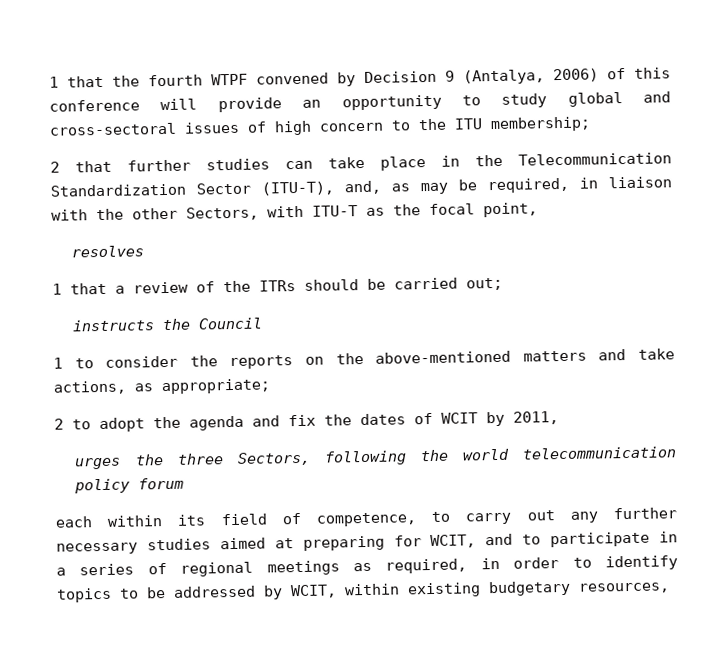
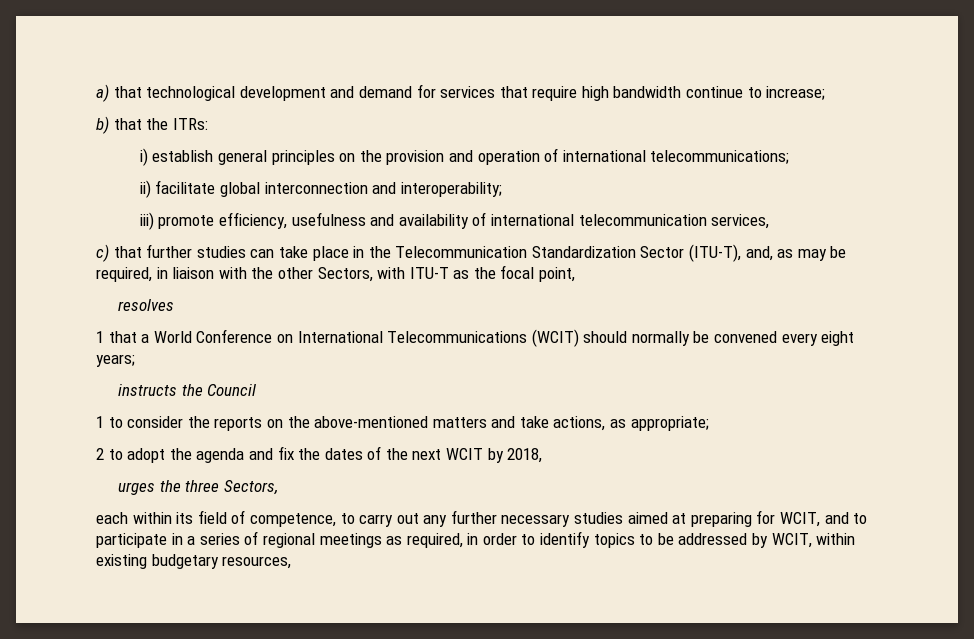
- 1 that the fourth WTPF convened by Decision 9 (Antalya, 2006) of this conference will provide an opportunity to study global and cross-sectoral issues of high concern to the ITU membership;
- 2 that further studies can take place in the Telecommunication Standardization Sector (ITU-T), and, as may be required, in liaison with the other Sectors, with ITU-T as the focal point,
+ a) that technological development and demand for services that require high bandwidth continue to increase;
+ b) that the ITRs:
+ i) establish general principles on the provision and operation of international telecommunications;
+ ii) facilitate global interconnection and interoperability;
+ iii) promote efficiency, usefulness and availability of international telecommunication services,
+ c) that further studies can take place in the Telecommunication Standardization Sector (ITU-T), and, as may be required, in liaison with the other Sectors, with ITU-T as the focal point,
- 1 that a review of the ITRs should be carried out;
+ 1 that a World Conference on International Telecommunications (WCIT) should normally be convened every eight years;
- 2 to adopt the agenda and fix the dates of WCIT by 2011,
+ 2 to adopt the agenda and fix the dates of the next WCIT by 2018,
- urges the three Sectors, following the world telecommunication policy forum
+ urges the three Sectors,

